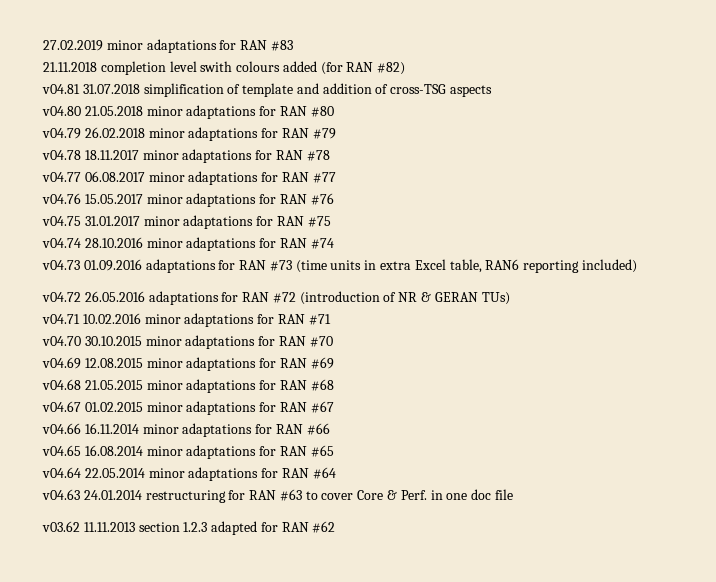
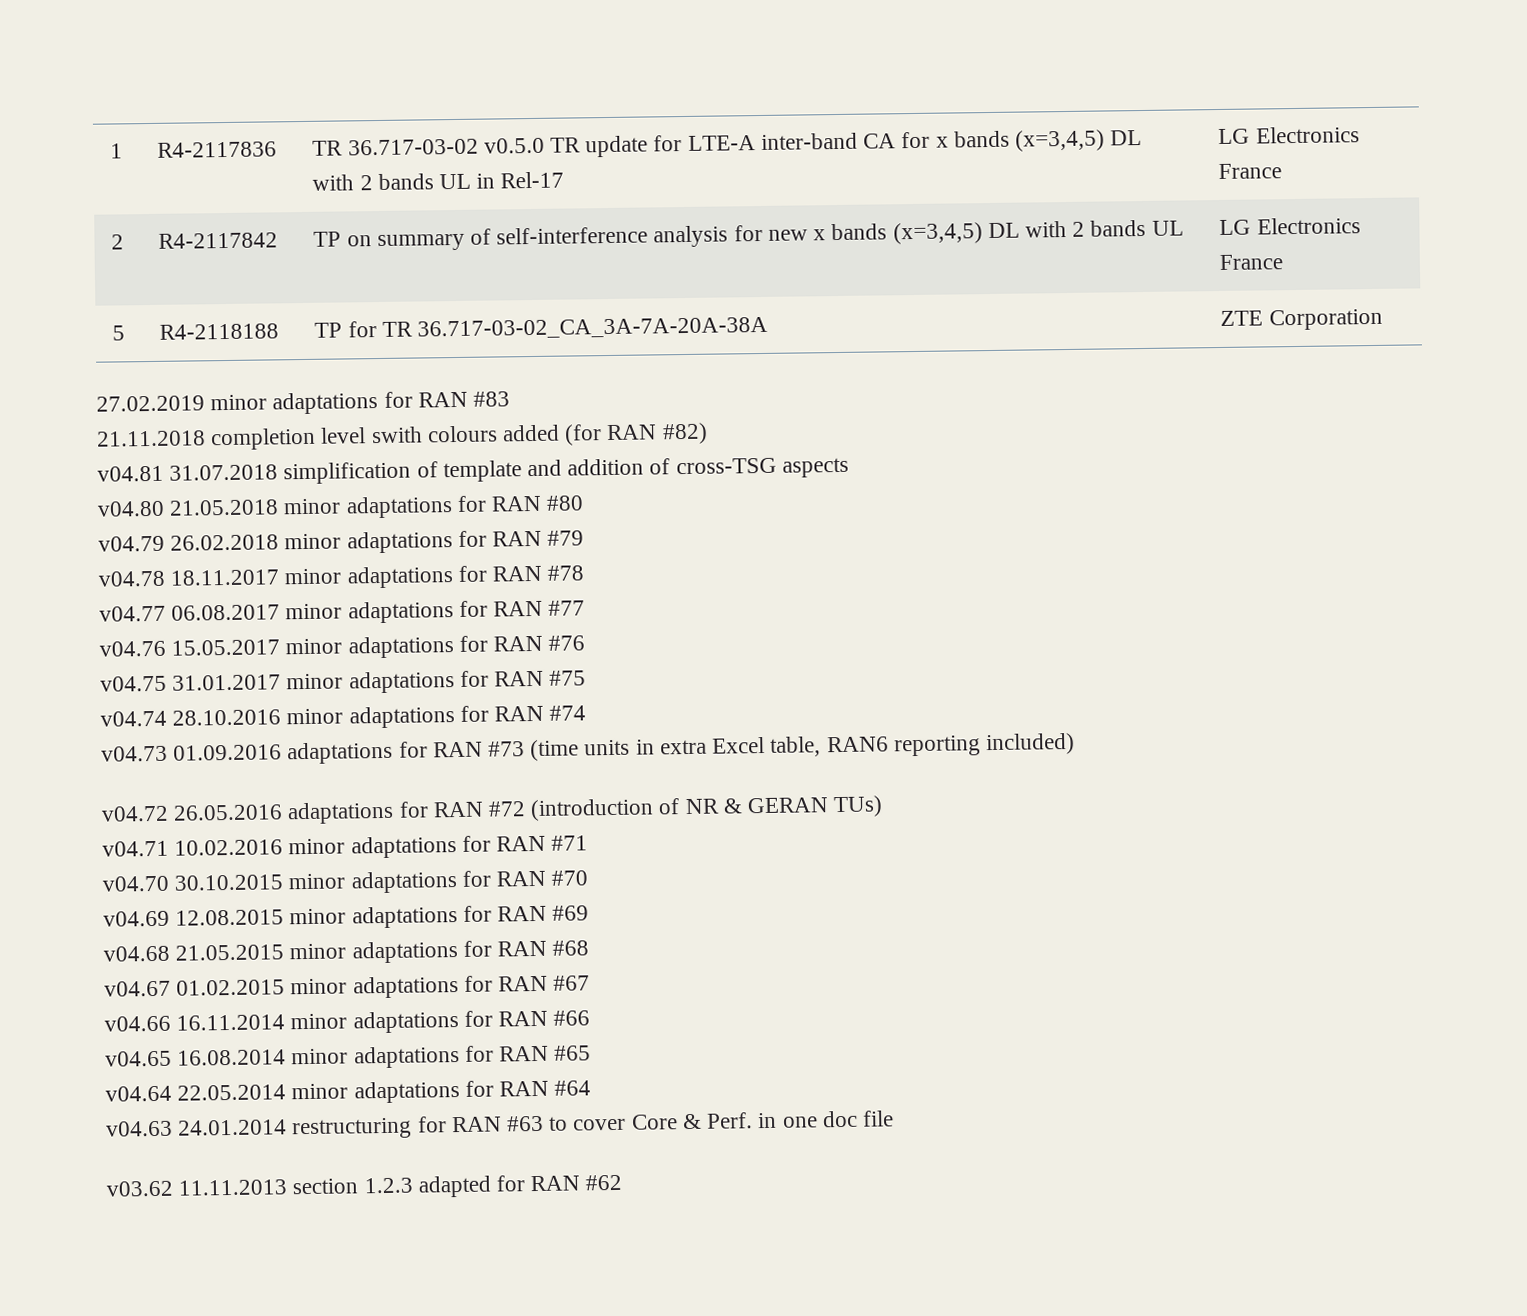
+ 1 | R4-2117836 | TR 36.717-03-02 v0.5.0 TR update for LTE-A inter-band CA for x bands (x=3,4,5) DL with 2 bands UL in Rel-17 | LG Electronics France
+ 2 | R4-2117842 | TP on summary of self-interference analysis for new x bands (x=3,4,5) DL with 2 bands UL | LG Electronics France
+ 5 | R4-2118188 | TP for TR 36.717-03-02_CA_3A-7A-20A-38A | ZTE Corporation

